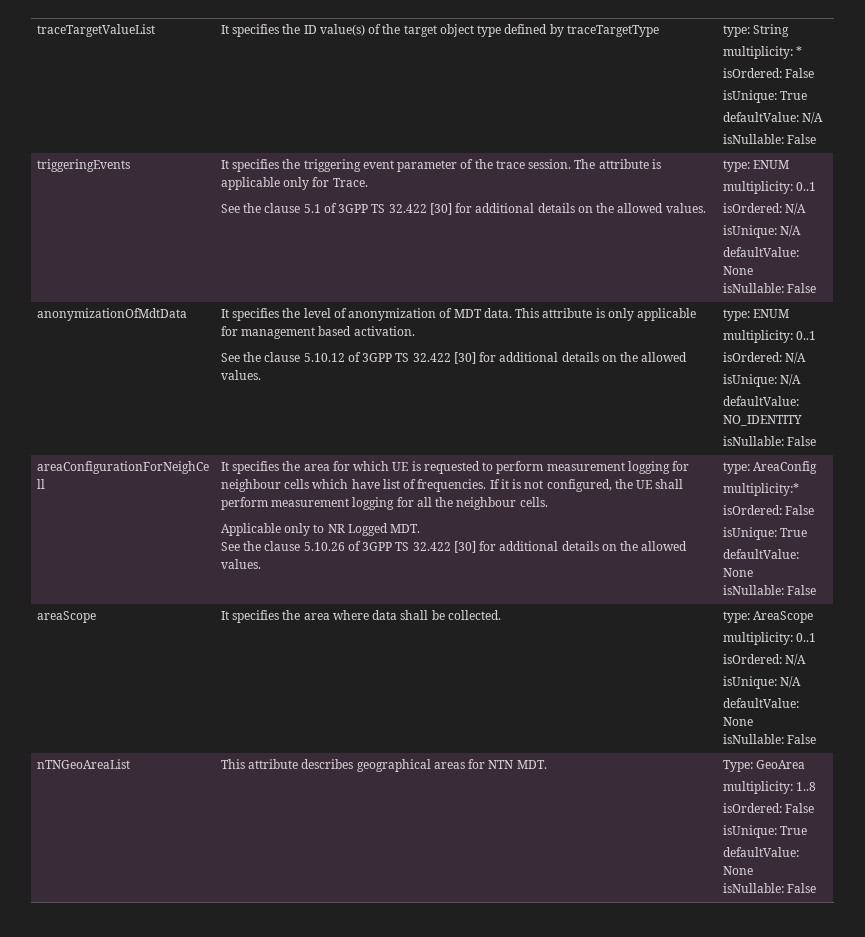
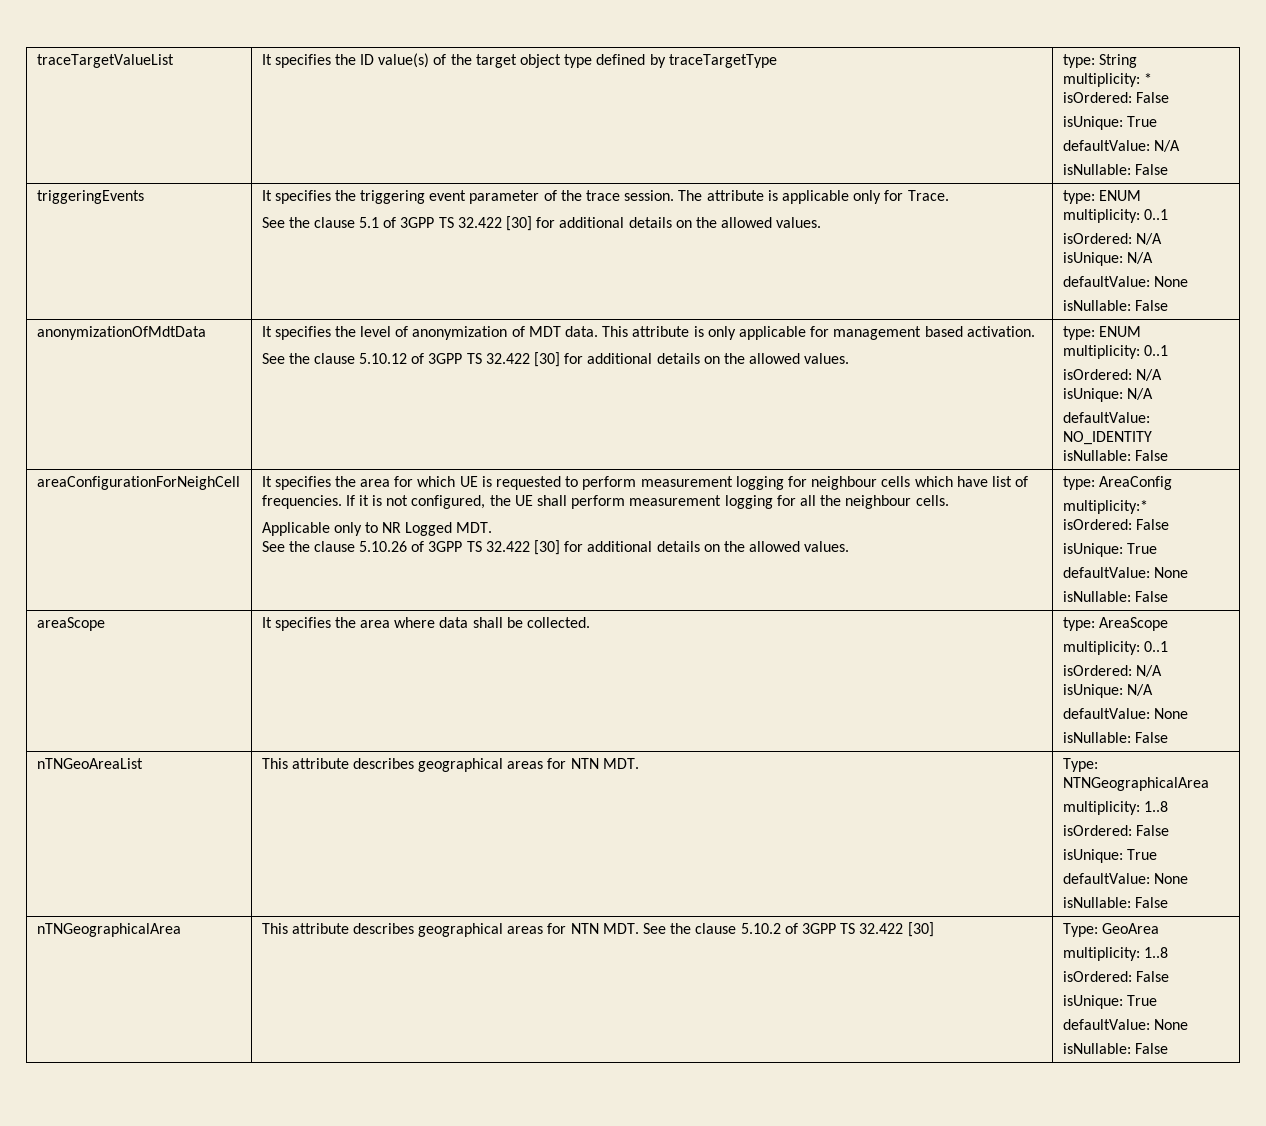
- nTNGeoAreaList | This attribute describes geographical areas for NTN MDT. | Type: GeoArea
+ nTNGeoAreaList | This attribute describes geographical areas for NTN MDT. | Type: NTNGeographicalArea
+ multiplicity: 1..8
+ isOrdered: False
+ isUnique: True
+ defaultValue: None
+ isNullable: False
+ nTNGeographicalArea | This attribute describes geographical areas for NTN MDT. See the clause 5.10.2 of 3GPP TS 32.422 [30] | Type: GeoArea

